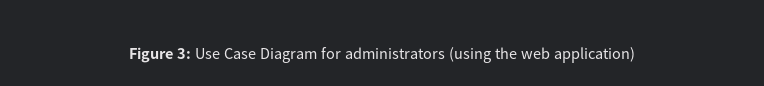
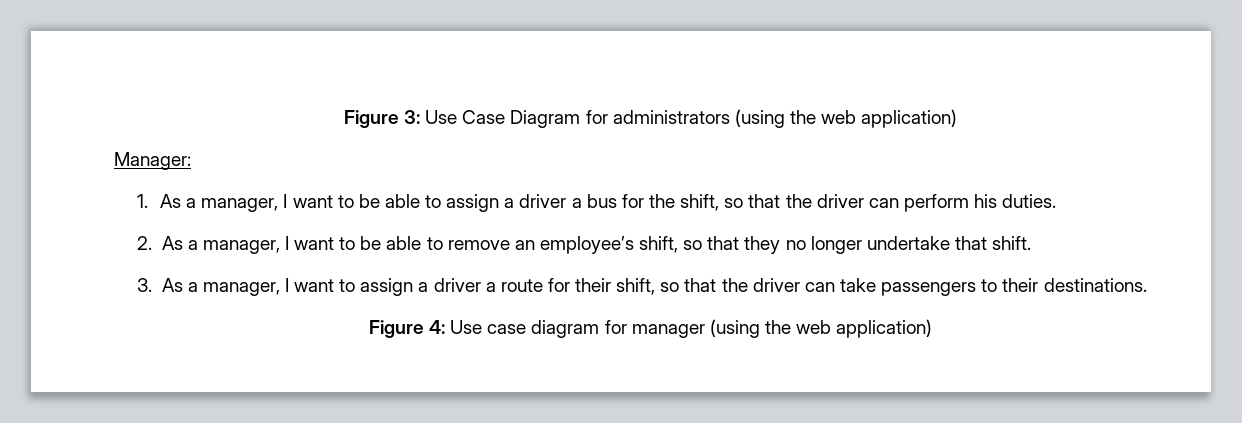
+ Manager:
+ 1. As a manager, I want to be able to assign a driver a bus for the shift, so that the driver can perform his duties.
+ 2. As a manager, I want to be able to remove an employee’s shift, so that they no longer undertake that shift.
+ 3. As a manager, I want to assign a driver a route for their shift, so that the driver can take passengers to their destinations.
+ Figure 4: Use case diagram for manager (using the web application)

